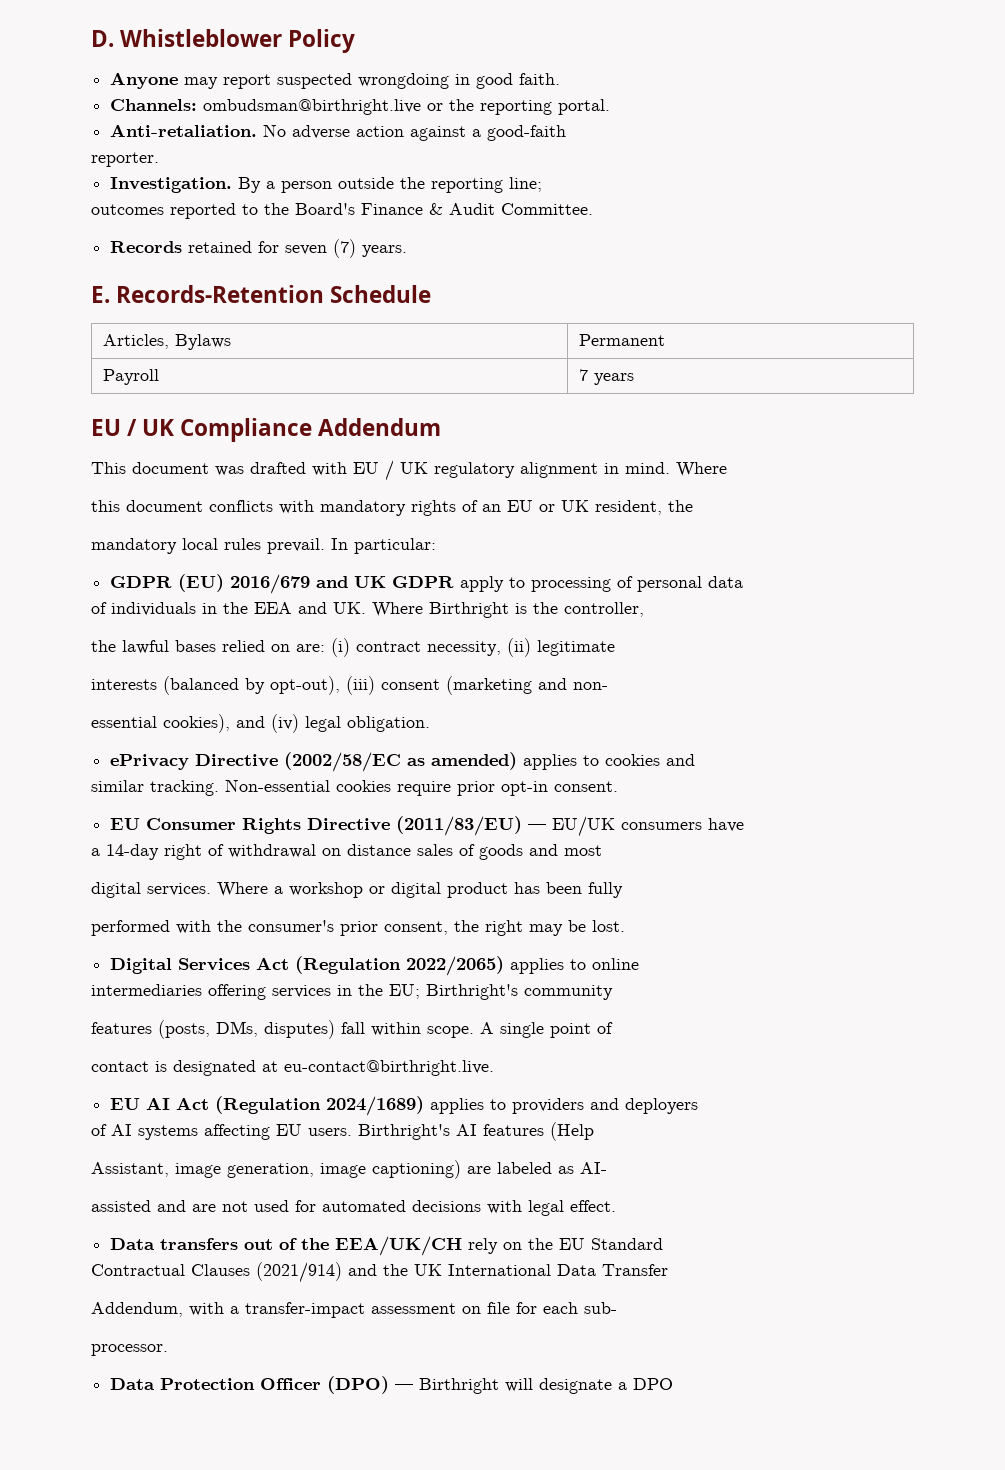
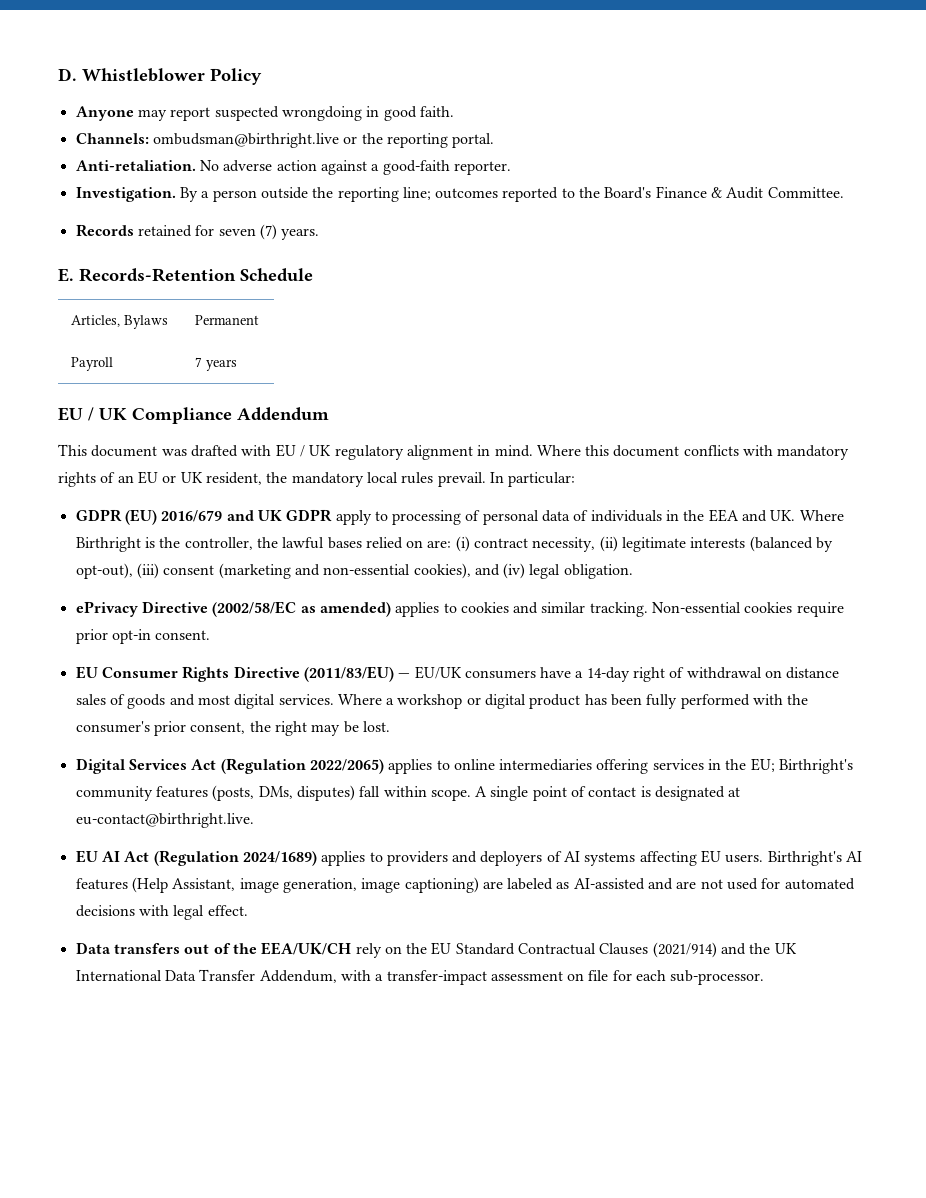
- No adverse action against a good-faith
- reporter.
+ No adverse action against a good-faith reporter.
- By a person outside the reporting line;
- outcomes reported to the Board's Finance & Audit Committee.
+ By a person outside the reporting line; outcomes reported to the Board's Finance & Audit Committee.
- This document was drafted with EU / UK regulatory alignment in mind. Where
- this document conflicts with mandatory rights of an EU or UK resident, the
- mandatory local rules prevail.
+ This document was drafted with EU / UK regulatory alignment in mind. Where this document conflicts with mandatory rights of an EU or UK resident, the mandatory local rules prevail.
- GDPR (EU) 2016/679 and UK GDPR apply to processing of personal data
- of individuals in the EEA and UK. Where Birthright is the controller,
- the lawful bases relied on are: (i) contract necessity, (ii) legitimate
- interests (balanced by opt-out), (iii) consent (marketing and non-
- essential cookies), and (iv) legal obligation.
+ GDPR (EU) 2016/679 and UK GDPR apply to processing of personal data of individuals in the EEA and UK. Where Birthright is the controller, the lawful bases relied on are: (i) contract necessity, (ii) legitimate interests (balanced by opt-out), (iii) consent (marketing and non-essential cookies), and (iv) legal obligation.
- ePrivacy Directive (2002/58/EC as amended) applies to cookies and
- similar tracking.
+ ePrivacy Directive (2002/58/EC as amended) applies to cookies and similar tracking.
- EU Consumer Rights Directive (2011/83/EU) — EU/UK consumers have
- a 14-day right of withdrawal on distance sales of goods and most
- digital services.
+ EU Consumer Rights Directive (2011/83/EU) — EU/UK consumers have a 14-day right of withdrawal on distance sales of goods and most digital services.
- Where a workshop or digital product has been fully
- performed with the consumer's prior consent, the right may be lost.
+ Where a workshop or digital product has been fully performed with the consumer's prior consent, the right may be lost.
- Digital Services Act (Regulation 2022/2065) applies to online
- intermediaries offering services in the EU; Birthright's community
- features (posts, DMs, disputes) fall within scope.
+ Digital Services Act (Regulation 2022/2065) applies to online intermediaries offering services in the EU; Birthright's community features (posts, DMs, disputes) fall within scope.
- A single point of
- contact is designated at eu-contact@birthright.live.
+ A single point of contact is designated at eu-contact@birthright.live.
- EU AI Act (Regulation 2024/1689) applies to providers and deployers
- of AI systems affecting EU users.
+ EU AI Act (Regulation 2024/1689) applies to providers and deployers of AI systems affecting EU users.
- Birthright's AI features (Help
- Assistant, image generation, image captioning) are labeled as AI-
- assisted and are not used for automated decisions with legal effect.
+ Birthright's AI features (Help Assistant, image generation, image captioning) are labeled as AI-assisted and are not used for automated decisions with legal effect.
- Data transfers out of the EEA/UK/CH rely on the EU Standard
- Contractual Clauses (2021/914) and the UK International Data Transfer
- Addendum, with a transfer-impact assessment on file for each sub-
- processor.
- Data Protection Officer (DPO) — Birthright will designate a DPO
+ Data transfers out of the EEA/UK/CH rely on the EU Standard Contractual Clauses (2021/914) and the UK International Data Transfer Addendum, with a transfer-impact assessment on file for each sub-processor.

